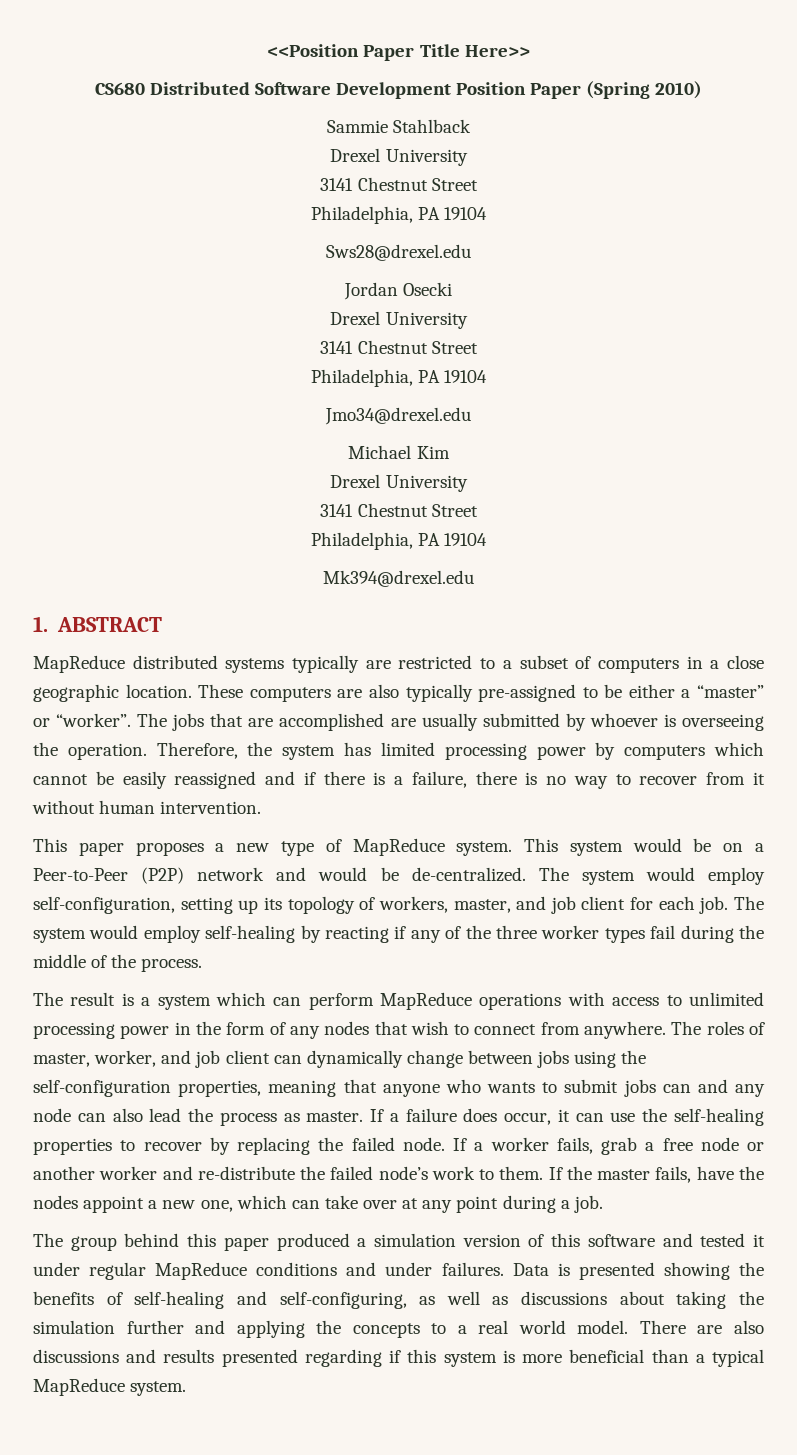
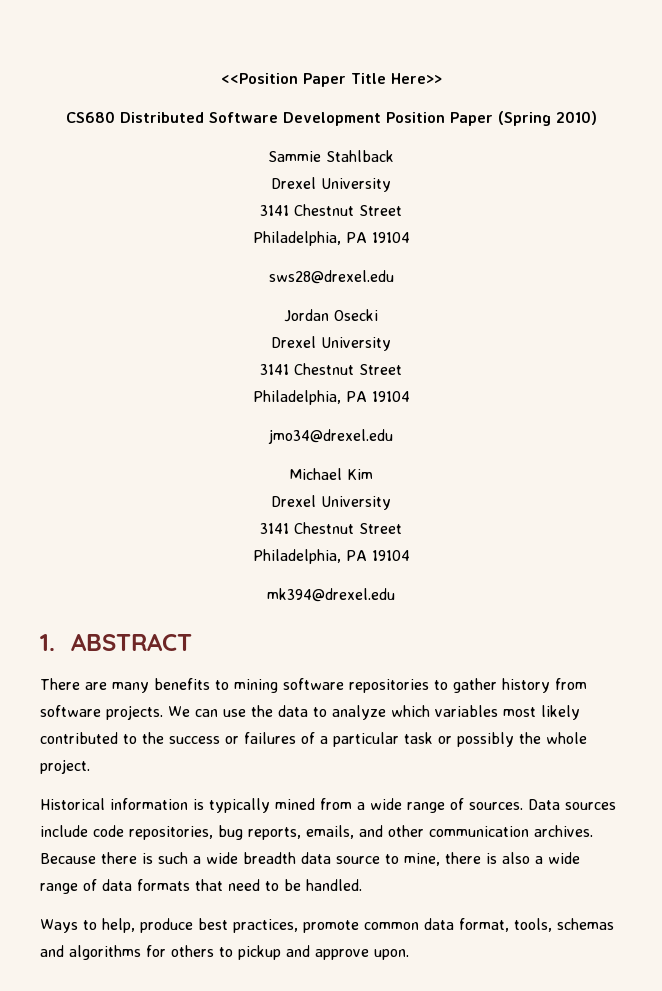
- Sws28@drexel.edu
+ sws28@drexel.edu
- Jmo34@drexel.edu
+ jmo34@drexel.edu
- Mk394@drexel.edu
+ mk394@drexel.edu
- MapReduce distributed systems typically are restricted to a subset of computers in a close geographic location. These computers are also typically pre-assigned to be either a “master” or “worker”. The jobs that are accomplished are usually submitted by whoever is overseeing the operation. Therefore, the system has limited processing power by computers which cannot be easily reassigned and if there is a failure, there is no way to recover from it without human intervention.
- This paper proposes a new type of MapReduce system. This system would be on a Peer-to-Peer (P2P) network and would be de-centralized. The system would employ self-configuration, setting up its topology of workers, master, and job client for each job. The system would employ self-healing by reacting if any of the three worker types fail during the middle of the process.
- The result is a system which can perform MapReduce operations with access to unlimited processing power in the form of any nodes that wish to connect from anywhere. The roles of master, worker, and job client can dynamically change between jobs using the self-configuration properties, meaning that anyone who wants to submit jobs can and any node can also lead the process as master. If a failure does occur, it can use the self-healing properties to recover by replacing the failed node. If a worker fails, grab a free node or another worker and re-distribute the failed node’s work to them. If the master fails, have the nodes appoint a new one, which can take over at any point during a job.
- The group behind this paper produced a simulation version of this software and tested it under regular MapReduce conditions and under failures. Data is presented showing the benefits of self-healing and self-configuring, as well as discussions about taking the simulation further and applying the concepts to a real world model. There are also discussions and results presented regarding if this system is more beneficial than a typical MapReduce system.
+ There are many benefits to mining software repositories to gather history from software projects. We can use the data to analyze which variables most likely contributed to the success or failures of a particular task or possibly the whole project.
+ Historical information is typically mined from a wide range of sources. Data sources include code repositories, bug reports, emails, and other communication archives. Because there is such a wide breadth data source to mine, there is also a wide range of data formats that need to be handled.
+ Ways to help, produce best practices, promote common data format, tools, schemas and algorithms for others to pickup and approve upon.

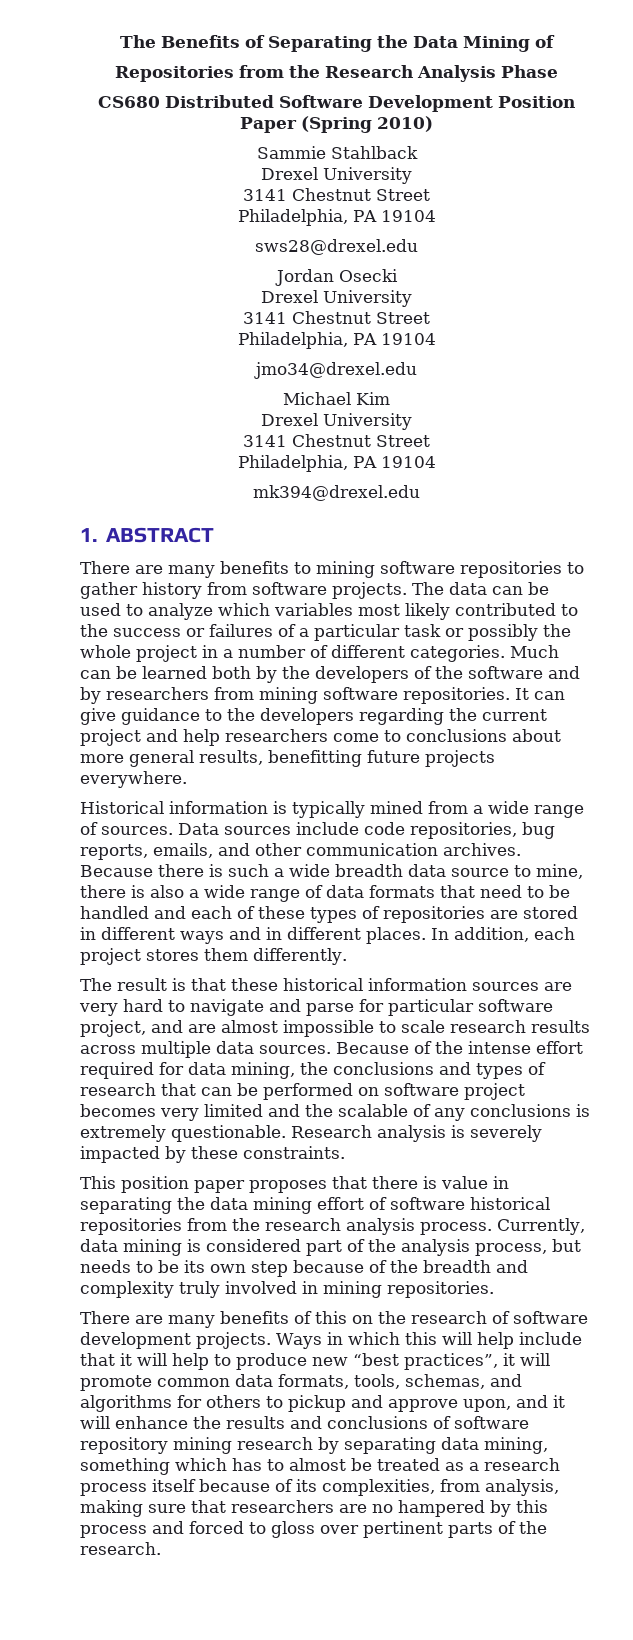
- <<Position Paper Title Here>>
+ The Benefits of Separating the Data Mining of
+ Repositories from the Research Analysis Phase
- We can use the data to analyze which variables most likely contributed to the success or failures of a particular task or possibly the whole project.
+ The data can be used to analyze which variables most likely contributed to the success or failures of a particular task or possibly the whole project in a number of different categories. Much can be learned both by the developers of the software and by researchers from mining software repositories. It can give guidance to the developers regarding the current project and help researchers come to conclusions about more general results, benefitting future projects everywhere.
- Because there is such a wide breadth data source to mine, there is also a wide range of data formats that need to be handled.
- Ways to help, produce best practices, promote common data format, tools, schemas and algorithms for others to pickup and approve upon.
+ Because there is such a wide breadth data source to mine, there is also a wide range of data formats that need to be handled and each of these types of repositories are stored in different ways and in different places. In addition, each project stores them differently.
+ The result is that these historical information sources are very hard to navigate and parse for particular software project, and are almost impossible to scale research results across multiple data sources. Because of the intense effort required for data mining, the conclusions and types of research that can be performed on software project becomes very limited and the scalable of any conclusions is extremely questionable. Research analysis is severely impacted by these constraints.
+ This position paper proposes that there is value in separating the data mining effort of software historical repositories from the research analysis process. Currently, data mining is considered part of the analysis process, but needs to be its own step because of the breadth and complexity truly involved in mining repositories.
+ There are many benefits of this on the research of software development projects. Ways in which this will help include that it will help to produce new “best practices”, it will promote common data formats, tools, schemas, and algorithms for others to pickup and approve upon, and it will enhance the results and conclusions of software repository mining research by separating data mining, something which has to almost be treated as a research process itself because of its complexities, from analysis, making sure that researchers are no hampered by this process and forced to gloss over pertinent parts of the research.

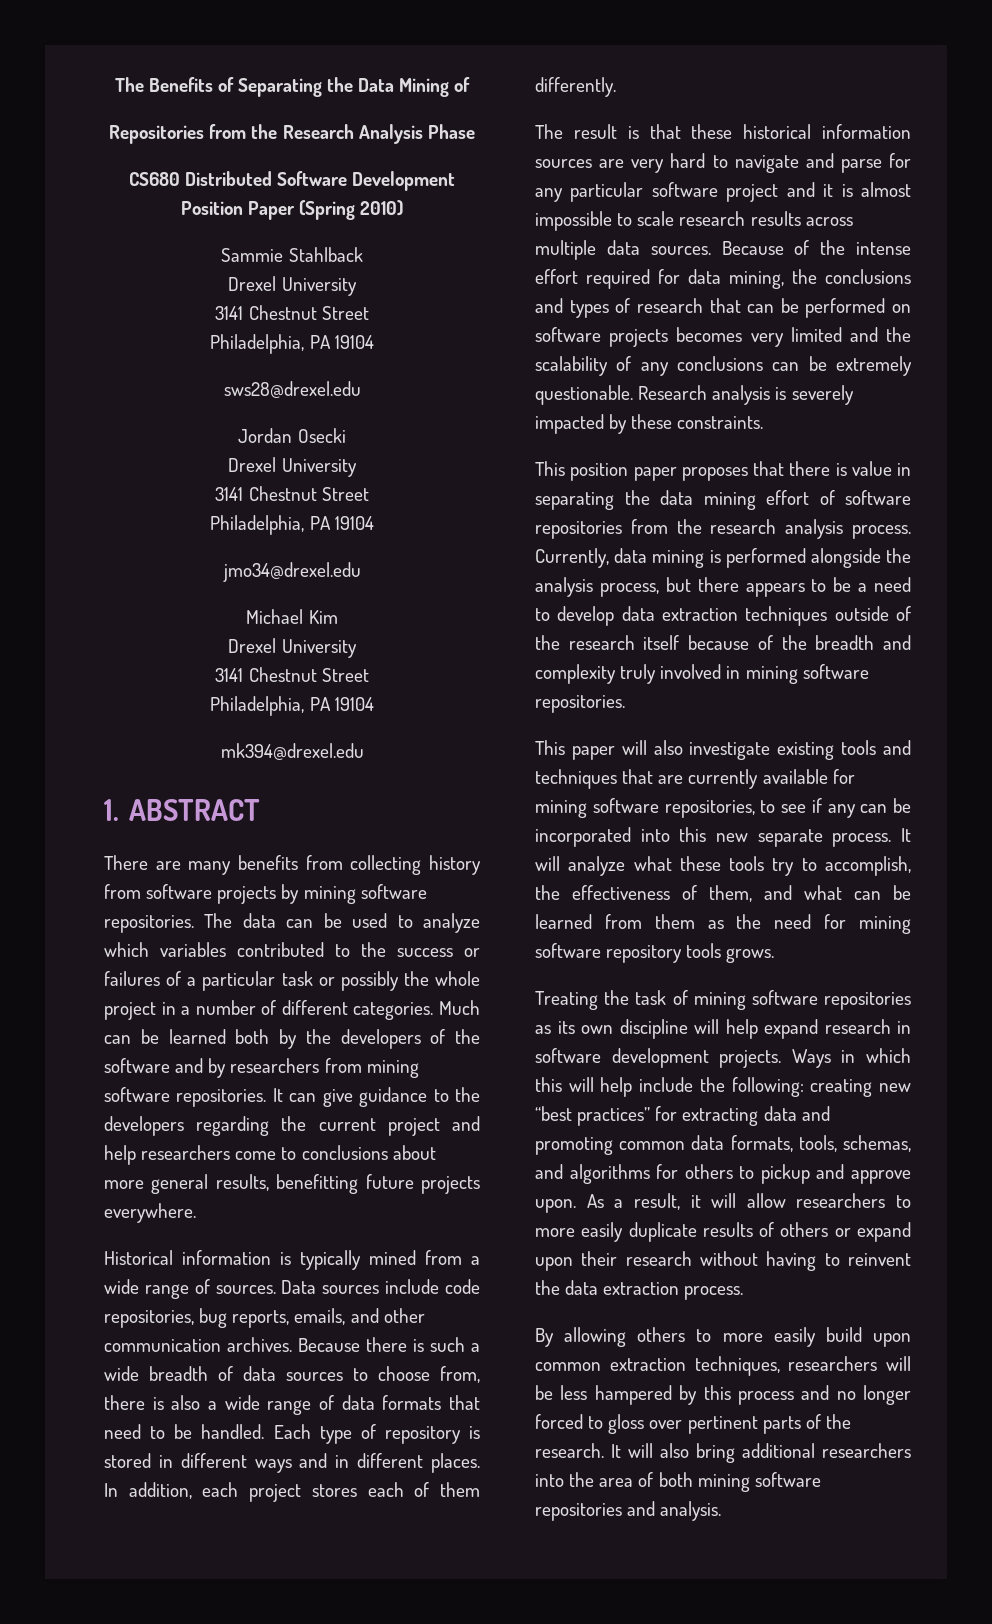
- There are many benefits to mining software repositories to gather history from software projects.
+ There are many benefits from collecting history from software projects by mining software repositories.
- The data can be used to analyze which variables most likely contributed to the success or failures of a particular task or possibly the whole project in a number of different categories.
+ The data can be used to analyze which variables contributed to the success or failures of a particular task or possibly the whole project in a number of different categories.
- Because there is such a wide breadth data source to mine, there is also a wide range of data formats that need to be handled and each of these types of repositories are stored in different ways and in different places.
+ Because there is such a wide breadth of data sources to choose from, there is also a wide range of data formats that need to be handled. Each type of repository is stored in different ways and in different places.
- In addition, each project stores them differently.
+ In addition, each project stores each of them differently.
- The result is that these historical information sources are very hard to navigate and parse for particular software project, and are almost impossible to scale research results across multiple data sources.
+ The result is that these historical information sources are very hard to navigate and parse for any particular software project and it is almost impossible to scale research results across multiple data sources.
- Because of the intense effort required for data mining, the conclusions and types of research that can be performed on software project becomes very limited and the scalable of any conclusions is extremely questionable.
+ Because of the intense effort required for data mining, the conclusions and types of research that can be performed on software projects becomes very limited and the scalability of any conclusions can be extremely questionable.
- This position paper proposes that there is value in separating the data mining effort of software historical repositories from the research analysis process.
+ This position paper proposes that there is value in separating the data mining effort of software repositories from the research analysis process.
- Currently, data mining is considered part of the analysis process, but needs to be its own step because of the breadth and complexity truly involved in mining repositories.
+ Currently, data mining is performed alongside the analysis process, but there appears to be a need to develop data extraction techniques outside of the research itself because of the breadth and complexity truly involved in mining software repositories.
- There are many benefits of this on the research of software development projects.
+ This paper will also investigate existing tools and techniques that are currently available for mining software repositories, to see if any can be incorporated into this new separate process. It will analyze what these tools try to accomplish, the effectiveness of them, and what can be learned from them as the need for mining software repository tools grows.
+ Treating the task of mining software repositories as its own discipline will help expand research in software development projects.
- Ways in which this will help include that it will help to produce new “best practices”, it will promote common data formats, tools, schemas, and algorithms for others to pickup and approve upon, and it will enhance the results and conclusions of software repository mining research by separating data mining, something which has to almost be treated as a research process itself because of its complexities, from analysis, making sure that researchers are no hampered by this process and forced to gloss over pertinent parts of the research.
+ Ways in which this will help include the following: creating new “best practices” for extracting data and promoting common data formats, tools, schemas, and algorithms for others to pickup and approve upon. As a result, it will allow researchers to more easily duplicate results of others or expand upon their research without having to reinvent the data extraction process.
+ By allowing others to more easily build upon common extraction techniques, researchers will be less hampered by this process and no longer forced to gloss over pertinent parts of the research.
+ It will also bring additional researchers into the area of both mining software repositories and analysis.

